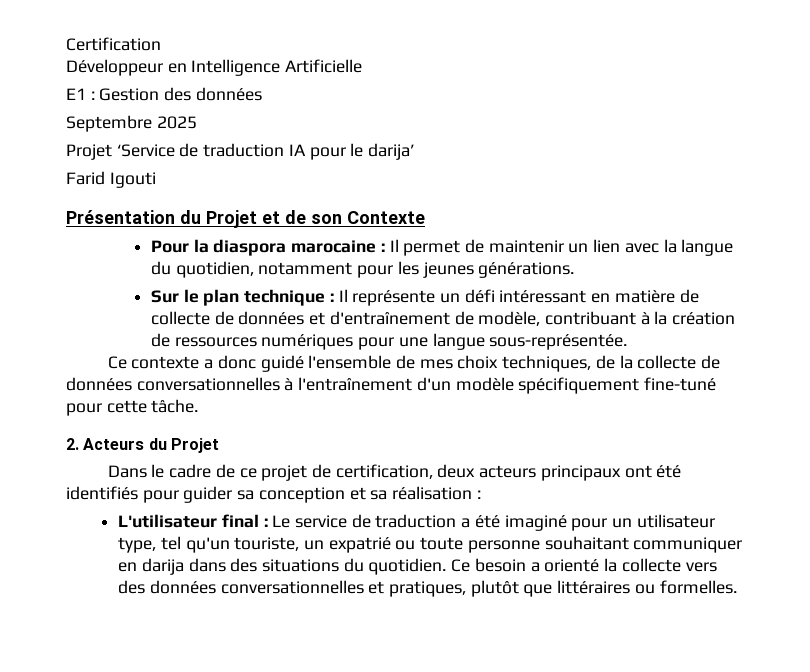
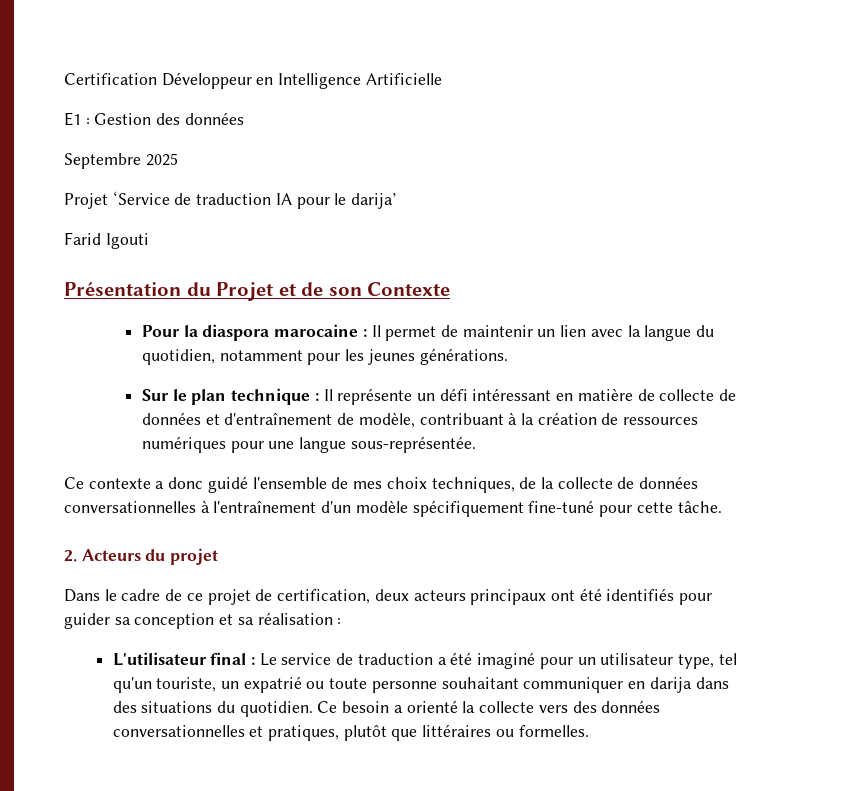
- Certification
- Développeur en Intelligence Artificielle
+ Certification Développeur en Intelligence Artificielle
- 2. Acteurs du Projet
+ 2. Acteurs du projet

